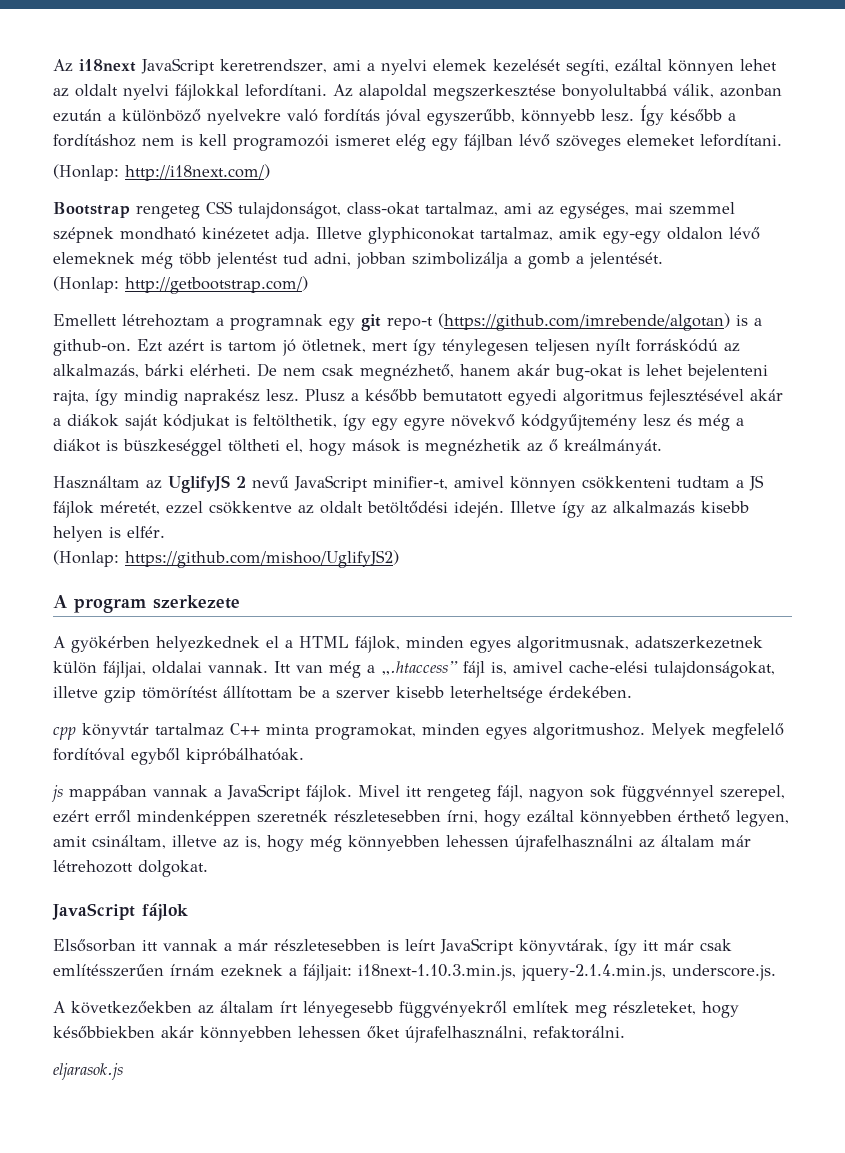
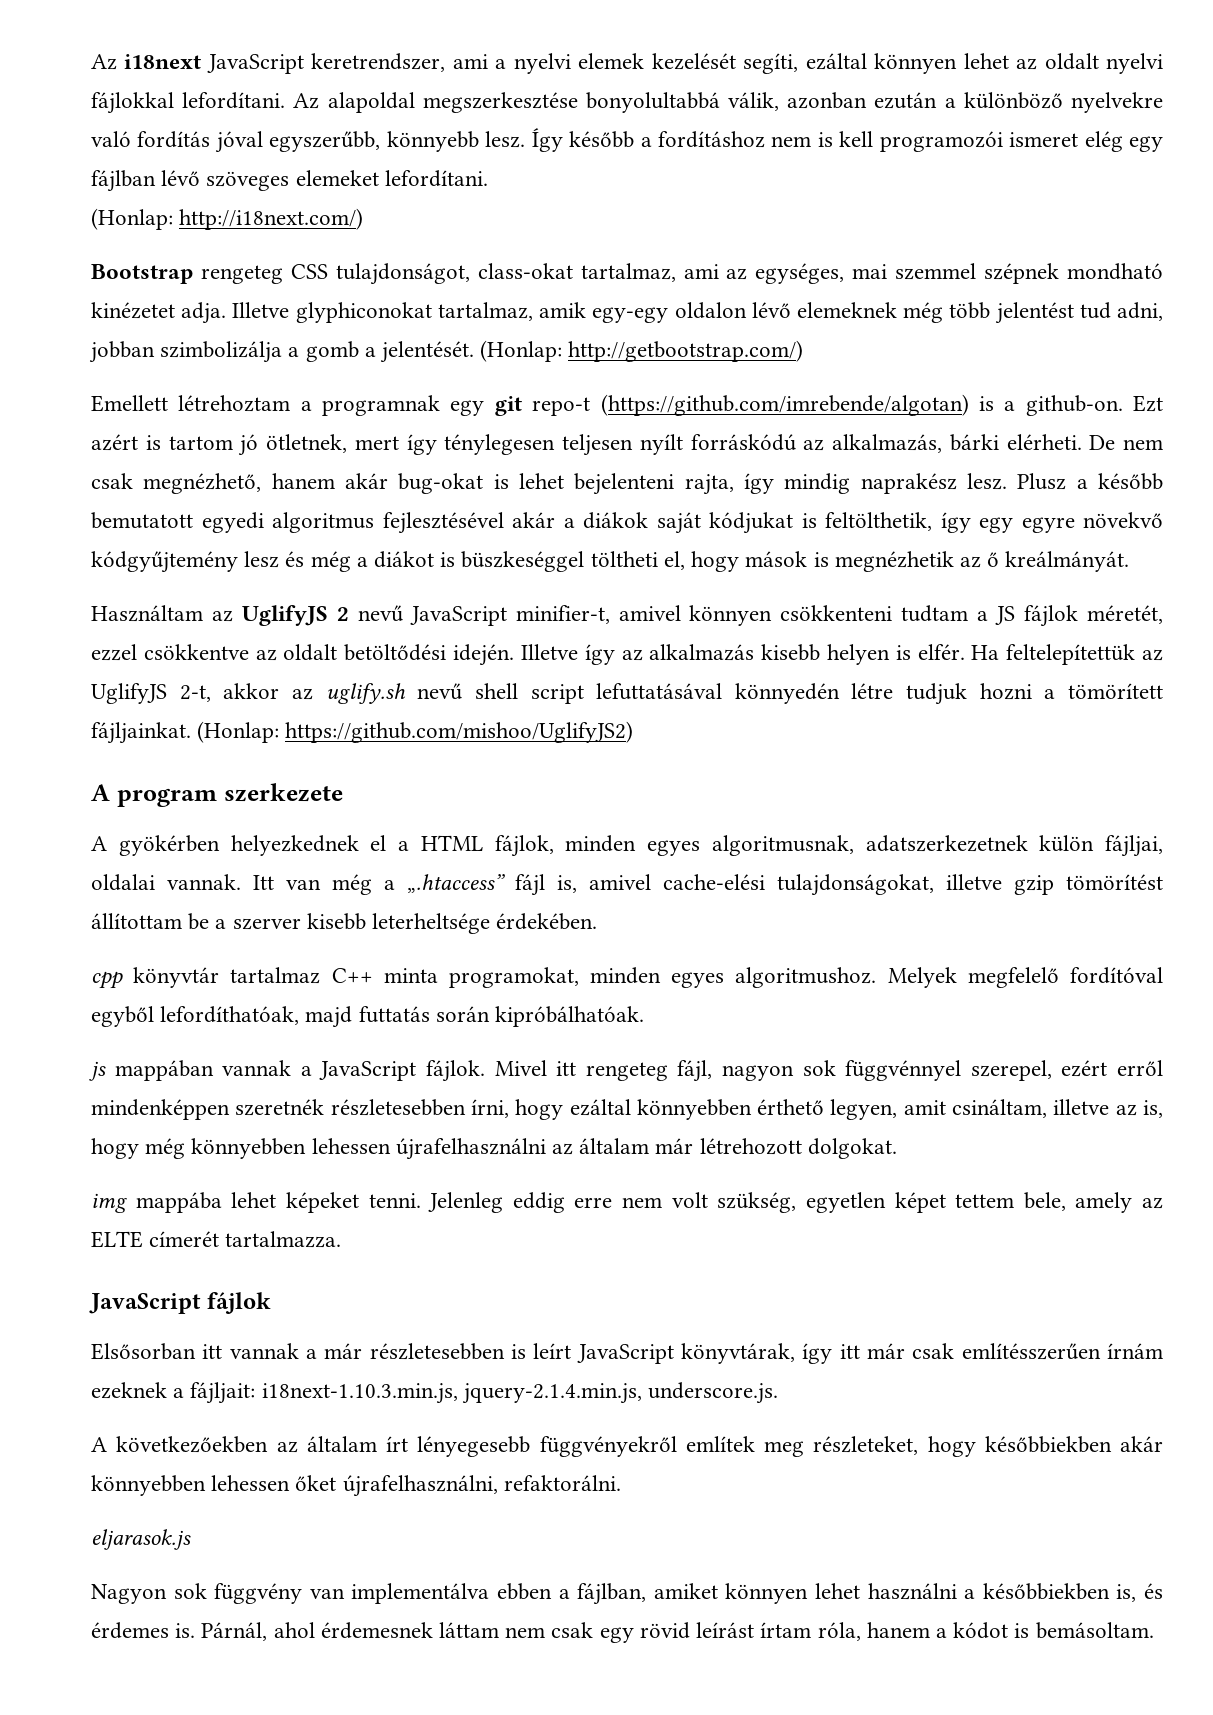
- Illetve glyphiconokat tartalmaz, amik egy-egy oldalon lévő elemeknek még több jelentést tud adni, jobban szimbolizálja a gomb a jelentését.
- (Honlap: http://getbootstrap.com/)
+ Illetve glyphiconokat tartalmaz, amik egy-egy oldalon lévő elemeknek még több jelentést tud adni, jobban szimbolizálja a gomb a jelentését. (Honlap: http://getbootstrap.com/)
- Illetve így az alkalmazás kisebb helyen is elfér.
- (Honlap: https://github.com/mishoo/UglifyJS2)
+ Illetve így az alkalmazás kisebb helyen is elfér. Ha feltelepítettük az UglifyJS 2-t, akkor az uglify.sh nevű shell script lefuttatásával könnyedén létre tudjuk hozni a tömörített fájljainkat. (Honlap: https://github.com/mishoo/UglifyJS2)
- Melyek megfelelő fordítóval egyből kipróbálhatóak.
+ Melyek megfelelő fordítóval egyből lefordíthatóak, majd futtatás során kipróbálhatóak.
+ img mappába lehet képeket tenni. Jelenleg eddig erre nem volt szükség, egyetlen képet tettem bele, amely az ELTE címerét tartalmazza.
+ Nagyon sok függvény van implementálva ebben a fájlban, amiket könnyen lehet használni a későbbiekben is, és érdemes is. Párnál, ahol érdemesnek láttam nem csak egy rövid leírást írtam róla, hanem a kódot is bemásoltam.

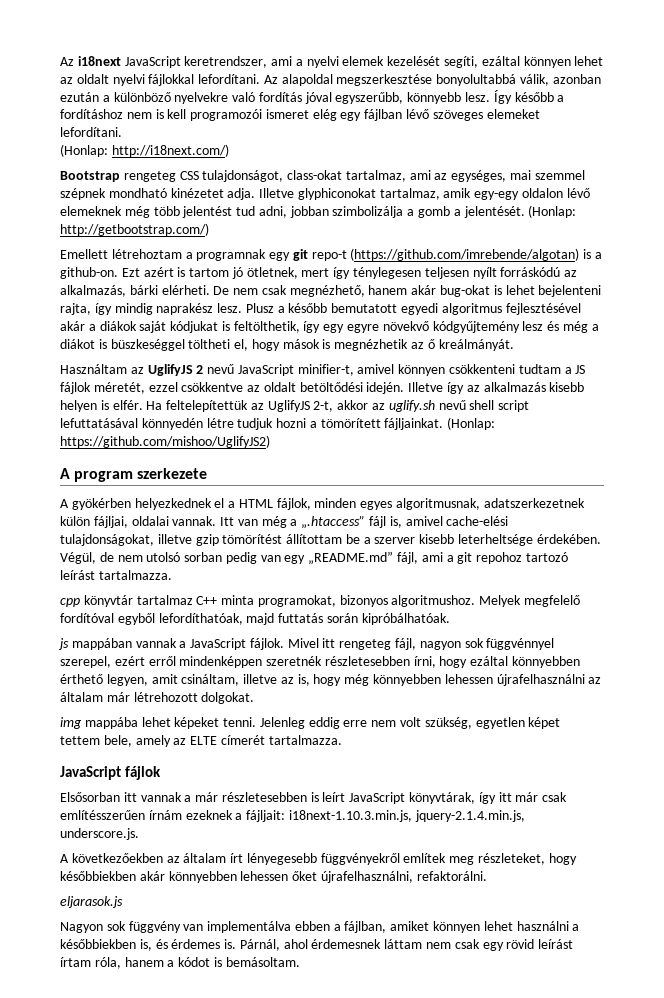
+ Végül, de nem utolsó sorban pedig van egy „README.md” fájl, ami a git repohoz tartozó leírást tartalmazza.
- cpp könyvtár tartalmaz C++ minta programokat, minden egyes algoritmushoz.
+ cpp könyvtár tartalmaz C++ minta programokat, bizonyos algoritmushoz.

